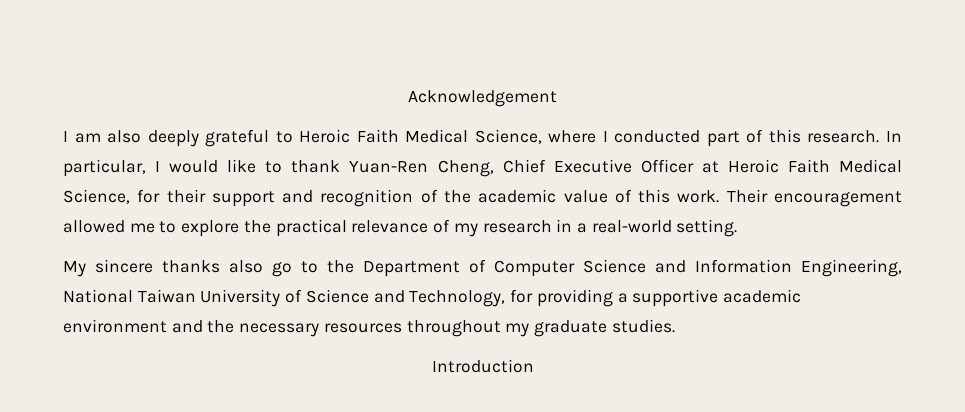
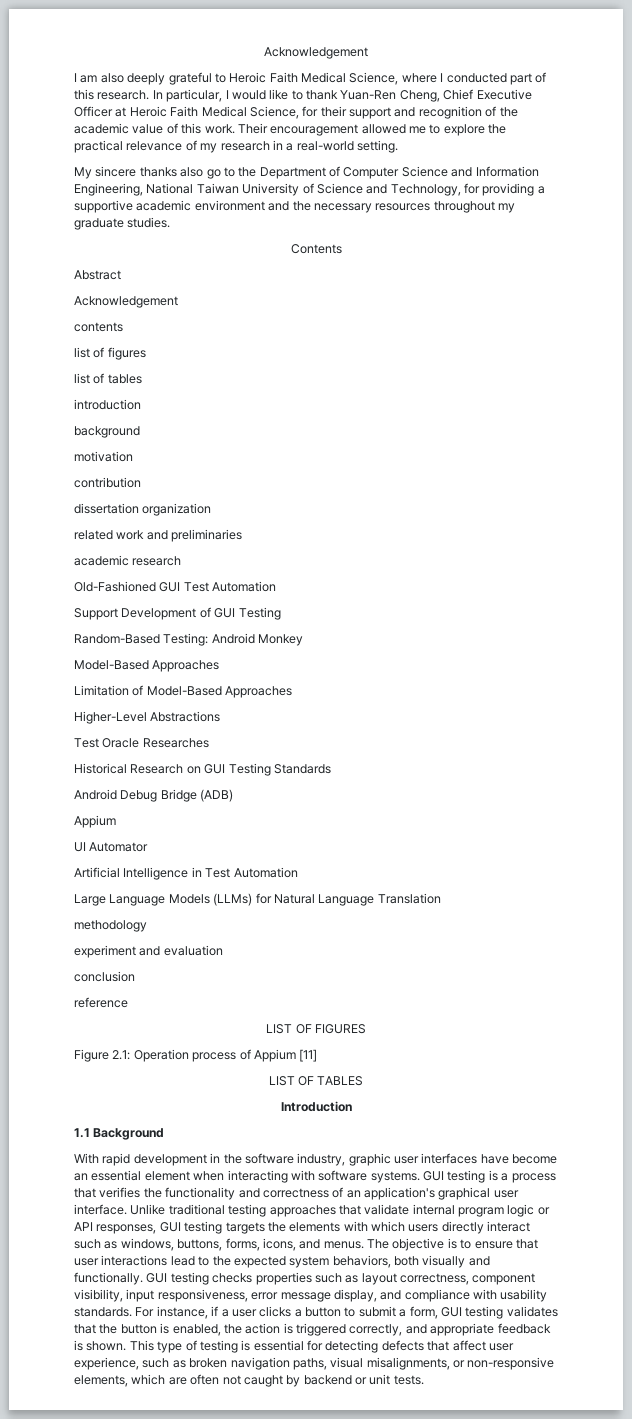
+ Contents
+ Abstract
+ Acknowledgement
+ contents
+ list of figures
+ list of tables
+ introduction
+ background
+ motivation
+ contribution
+ dissertation organization
+ related work and preliminaries
+ academic research
+ Old-Fashioned GUI Test Automation
+ Support Development of GUI Testing
+ Random-Based Testing: Android Monkey
+ Model-Based Approaches
+ Limitation of Model-Based Approaches
+ Higher-Level Abstractions
+ Test Oracle Researches
+ Historical Research on GUI Testing Standards
+ Android Debug Bridge (ADB)
+ Appium
+ UI Automator
+ Artificial Intelligence in Test Automation
+ Large Language Models (LLMs) for Natural Language Translation
+ methodology
+ experiment and evaluation
+ conclusion
+ reference
+ LIST OF FIGURES
+ Figure 2.1: Operation process of Appium [11]
+ LIST OF TABLES
  Introduction
+ 1.1 Background
+ With rapid development in the software industry, graphic user interfaces have become an essential element when interacting with software systems. GUI testing is a process that verifies the functionality and correctness of an application's graphical user interface. Unlike traditional testing approaches that validate internal program logic or API responses, GUI testing targets the elements with which users directly interact such as windows, buttons, forms, icons, and menus. The objective is to ensure that user interactions lead to the expected system behaviors, both visually and functionally. GUI testing checks properties such as layout correctness, component visibility, input responsiveness, error message display, and compliance with usability standards. For instance, if a user clicks a button to submit a form, GUI testing validates that the button is enabled, the action is triggered correctly, and appropriate feedback is shown. This type of testing is essential for detecting defects that affect user experience, such as broken navigation paths, visual misalignments, or non-responsive elements, which are often not caught by backend or unit tests.

